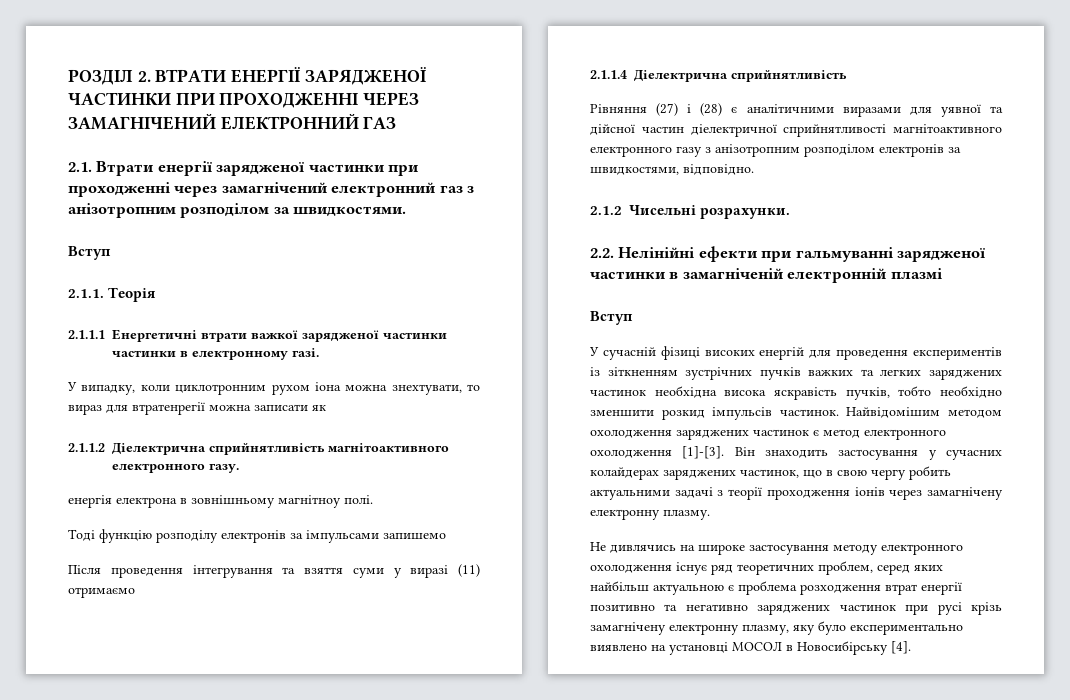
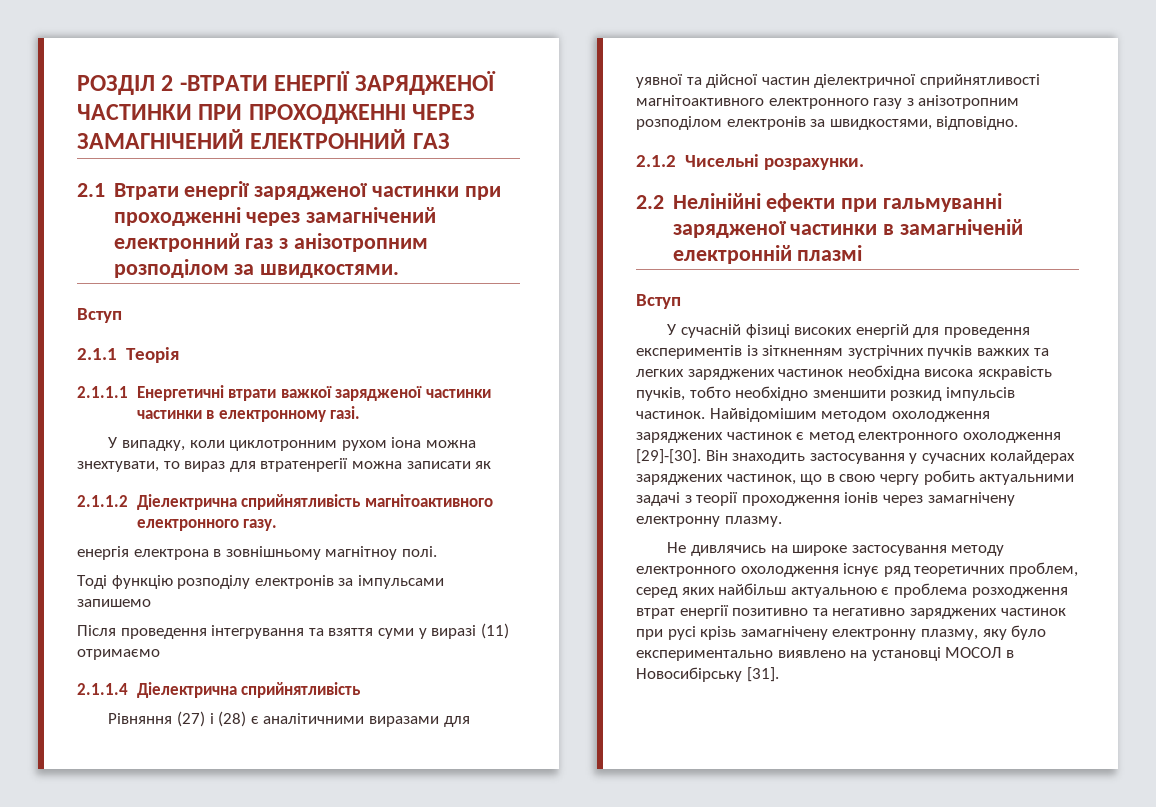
- РОЗДІЛ 2. ВТРАТИ ЕНЕРГІЇ ЗАРЯДЖЕНОЇ ЧАСТИНКИ ПРИ ПРОХОДЖЕННІ ЧЕРЕЗ ЗАМАГНІЧЕНИЙ ЕЛЕКТРОННИЙ ГАЗ
+ РОЗДІЛ 2 -ВТРАТИ ЕНЕРГІЇ ЗАРЯДЖЕНОЇ ЧАСТИНКИ ПРИ ПРОХОДЖЕННІ ЧЕРЕЗ ЗАМАГНІЧЕНИЙ ЕЛЕКТРОННИЙ ГАЗ
- 2.1. Втрати енергії зарядженої частинки при проходженні через замагнічений електронний газ з анізотропним розподілом за швидкостями.
+ 2.1 Втрати енергії зарядженої частинки при проходженні через замагнічений електронний газ з анізотропним розподілом за швидкостями.
- 2.1.1. Теорія
+ 2.1.1 Теорія
- 2.2. Нелінійні ефекти при гальмуванні зарядженої частинки в замагніченій електронній плазмі
+ 2.2 Нелінійні ефекти при гальмуванні зарядженої частинки в замагніченій електронній плазмі
- Найвідомішим методом охолодження заряджених частинок є метод електронного охолодження [1]-[3].
+ Найвідомішим методом охолодження заряджених частинок є метод електронного охолодження [29]-[30].
- Не дивлячись на широке застосування методу електронного охолодження існує ряд теоретичних проблем, серед яких найбільш актуальною є проблема розходження втрат енергії позитивно та негативно заряджених частинок при русі крізь замагнічену електронну плазму, яку було експериментально виявлено на установці МОСОЛ в Новосибірську [4].
+ Не дивлячись на широке застосування методу електронного охолодження існує ряд теоретичних проблем, серед яких найбільш актуальною є проблема розходження втрат енергії позитивно та негативно заряджених частинок при русі крізь замагнічену електронну плазму, яку було експериментально виявлено на установці МОСОЛ в Новосибірську [31].

